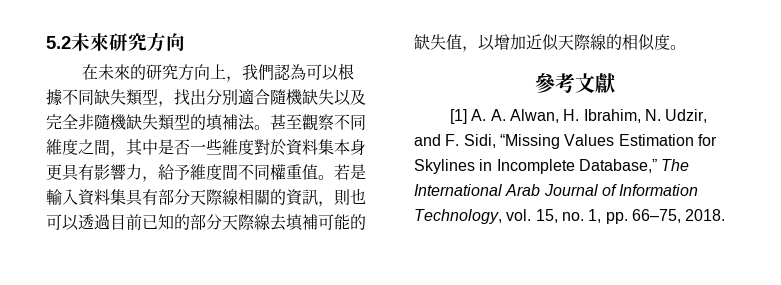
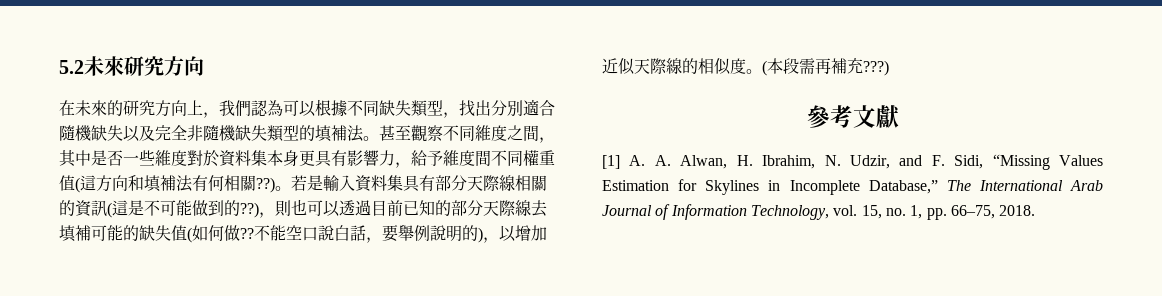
- 甚至觀察不同維度之間，其中是否一些維度對於資料集本身更具有影響力，給予維度間不同權重值。
+ 甚至觀察不同維度之間，其中是否一些維度對於資料集本身更具有影響力，給予維度間不同權重值(這方向和填補法有何相關??)。
- 若是輸入資料集具有部分天際線相關的資訊，則也可以透過目前已知的部分天際線去填補可能的缺失值，以增加近似天際線的相似度。
+ 若是輸入資料集具有部分天際線相關的資訊(這是不可能做到的??)，則也可以透過目前已知的部分天際線去填補可能的缺失值(如何做??不能空口說白話，要舉例說明的)，以增加近似天際線的相似度。(本段需再補充???)

